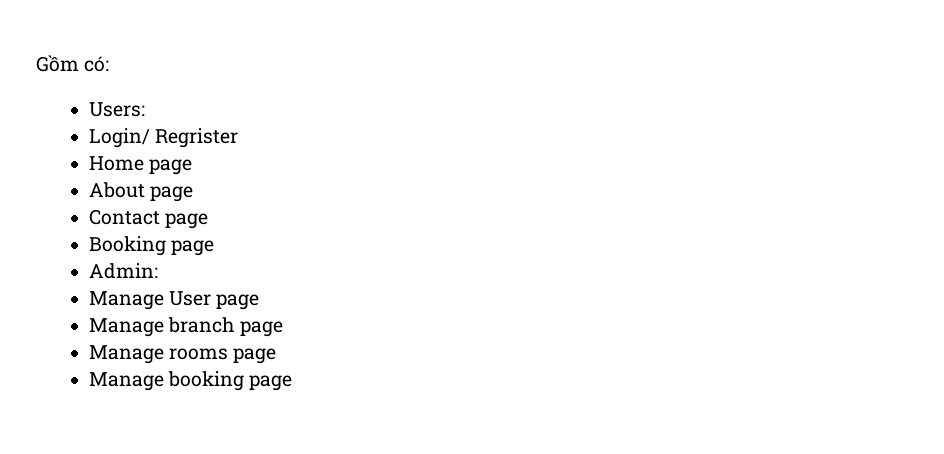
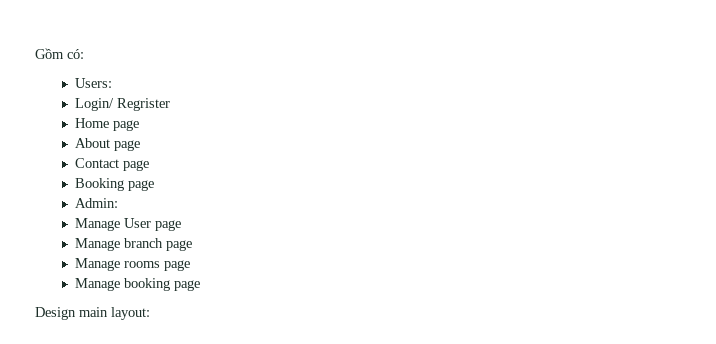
+ Design main layout:

